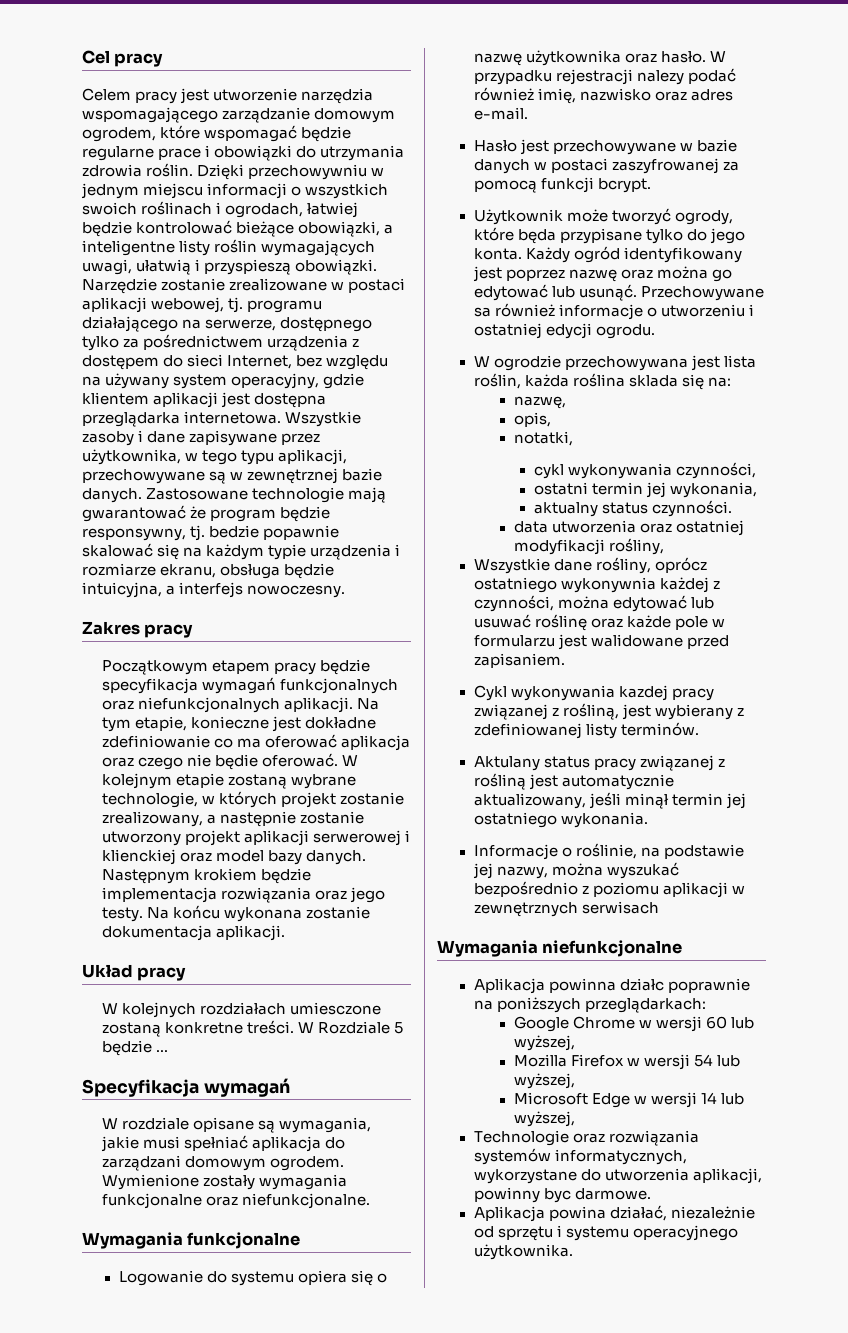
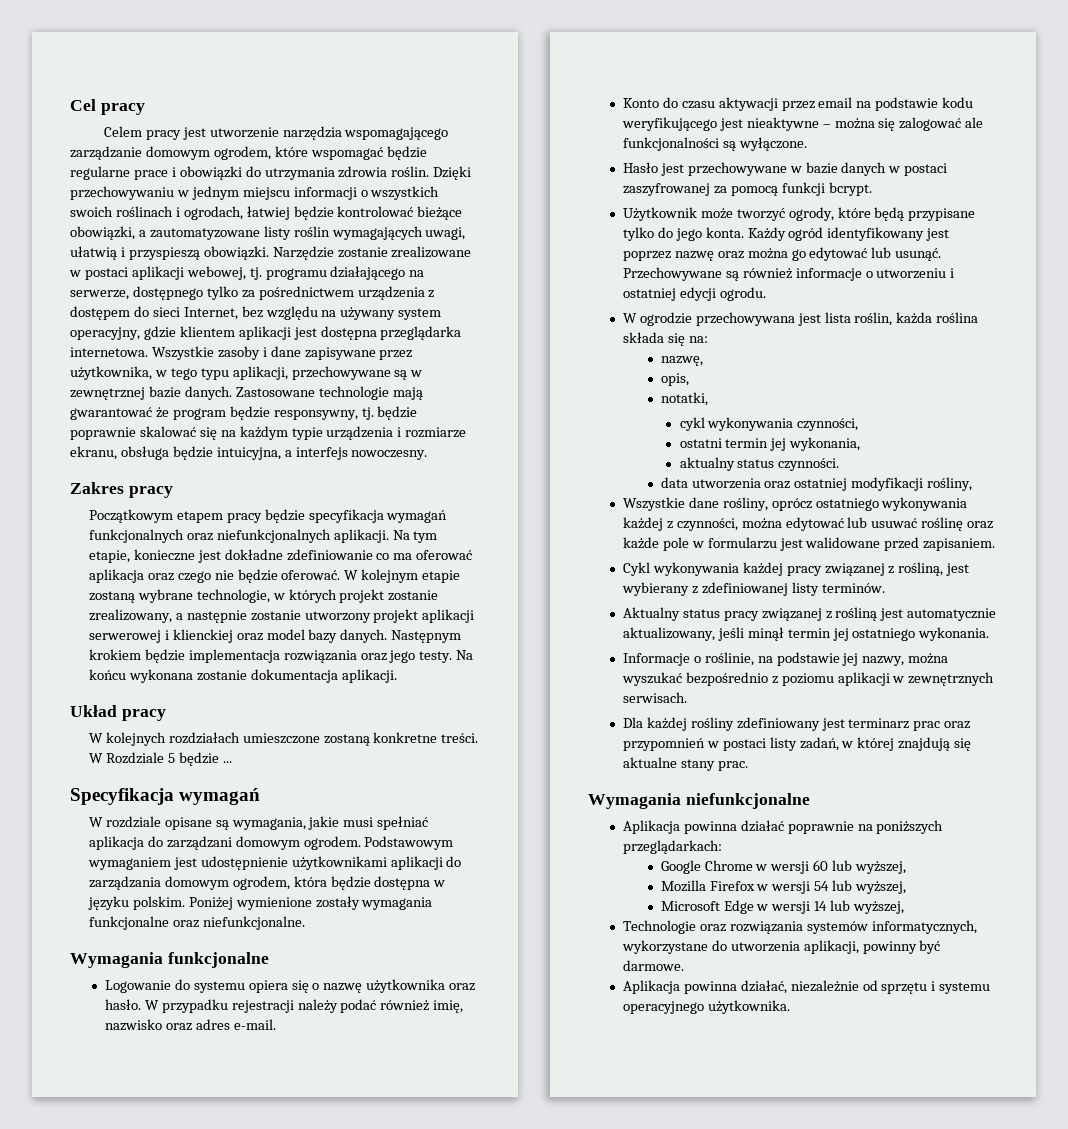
- Dzięki przechowywniu w jednym miejscu informacji o wszystkich swoich roślinach i ogrodach, łatwiej będzie kontrolować bieżące obowiązki, a inteligentne listy roślin wymagających uwagi, ułatwią i przyspieszą obowiązki.
+ Dzięki przechowywaniu w jednym miejscu informacji o wszystkich swoich roślinach i ogrodach, łatwiej będzie kontrolować bieżące obowiązki, a zautomatyzowane listy roślin wymagających uwagi, ułatwią i przyspieszą obowiązki.
- Zastosowane technologie mają gwarantować że program będzie responsywny, tj. bedzie popawnie skalować się na każdym typie urządzenia i rozmiarze ekranu, obsługa będzie intuicyjna, a interfejs nowoczesny.
+ Zastosowane technologie mają gwarantować że program będzie responsywny, tj. będzie poprawnie skalować się na każdym typie urządzenia i rozmiarze ekranu, obsługa będzie intuicyjna, a interfejs nowoczesny.
- Na tym etapie, konieczne jest dokładne zdefiniowanie co ma oferować aplikacja oraz czego nie będie oferować.
+ Na tym etapie, konieczne jest dokładne zdefiniowanie co ma oferować aplikacja oraz czego nie będzie oferować.
- W kolejnych rozdziałach umiesczone zostaną konkretne treści.
+ W kolejnych rozdziałach umieszczone zostaną konkretne treści.
- Wymienione zostały wymagania funkcjonalne oraz niefunkcjonalne.
+ Podstawowym wymaganiem jest udostępnienie użytkownikami aplikacji do zarządzania domowym ogrodem, która będzie dostępna w języku polskim. Poniżej wymienione zostały wymagania funkcjonalne oraz niefunkcjonalne.
- W przypadku rejestracji nalezy podać również imię, nazwisko oraz adres e-mail.
+ W przypadku rejestracji należy podać również imię, nazwisko oraz adres e-mail.
+ Konto do czasu aktywacji przez email na podstawie kodu weryfikującego jest nieaktywne – można się zalogować ale funkcjonalności są wyłączone.
- Użytkownik może tworzyć ogrody, które będa przypisane tylko do jego konta.
+ Użytkownik może tworzyć ogrody, które będą przypisane tylko do jego konta.
- Przechowywane sa również informacje o utworzeniu i ostatniej edycji ogrodu.
+ Przechowywane są również informacje o utworzeniu i ostatniej edycji ogrodu.
- W ogrodzie przechowywana jest lista roślin, każda roślina sklada się na:
+ W ogrodzie przechowywana jest lista roślin, każda roślina składa się na:
- Wszystkie dane rośliny, oprócz ostatniego wykonywnia każdej z czynności, można edytować lub usuwać roślinę oraz każde pole w formularzu jest walidowane przed zapisaniem.
+ Wszystkie dane rośliny, oprócz ostatniego wykonywania każdej z czynności, można edytować lub usuwać roślinę oraz każde pole w formularzu jest walidowane przed zapisaniem.
- Cykl wykonywania kazdej pracy związanej z rośliną, jest wybierany z zdefiniowanej listy terminów.
+ Cykl wykonywania każdej pracy związanej z rośliną, jest wybierany z zdefiniowanej listy terminów.
- Aktulany status pracy związanej z rośliną jest automatycznie aktualizowany, jeśli minął termin jej ostatniego wykonania.
+ Aktualny status pracy związanej z rośliną jest automatycznie aktualizowany, jeśli minął termin jej ostatniego wykonania.
- Informacje o roślinie, na podstawie jej nazwy, można wyszukać bezpośrednio z poziomu aplikacji w zewnętrznych serwisach
+ Informacje o roślinie, na podstawie jej nazwy, można wyszukać bezpośrednio z poziomu aplikacji w zewnętrznych serwisach.
+ Dla każdej rośliny zdefiniowany jest terminarz prac oraz przypomnień w postaci listy zadań, w której znajdują się aktualne stany prac.
- Aplikacja powinna działc poprawnie na poniższych przeglądarkach:
+ Aplikacja powinna działać poprawnie na poniższych przeglądarkach:
- Technologie oraz rozwiązania systemów informatycznych, wykorzystane do utworzenia aplikacji, powinny byc darmowe.
+ Technologie oraz rozwiązania systemów informatycznych, wykorzystane do utworzenia aplikacji, powinny być darmowe.
- Aplikacja powina działać, niezależnie od sprzętu i systemu operacyjnego użytkownika.
+ Aplikacja powinna działać, niezależnie od sprzętu i systemu operacyjnego użytkownika.

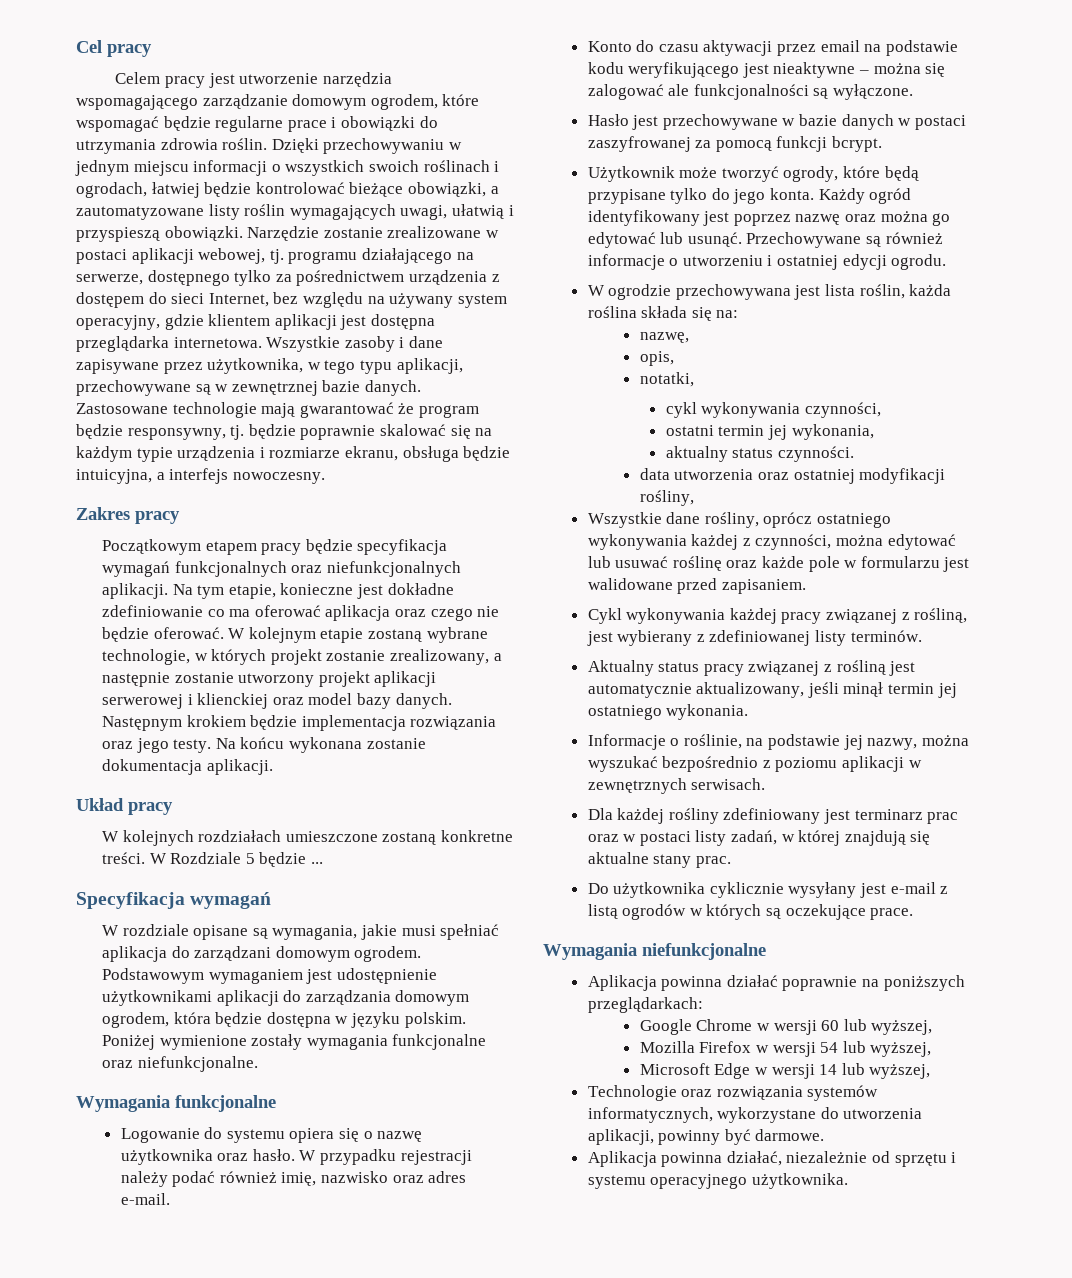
- Dla każdej rośliny zdefiniowany jest terminarz prac oraz przypomnień w postaci listy zadań, w której znajdują się aktualne stany prac.
+ Dla każdej rośliny zdefiniowany jest terminarz prac oraz w postaci listy zadań, w której znajdują się aktualne stany prac.
+ Do użytkownika cyklicznie wysyłany jest e-mail z listą ogrodów w których są oczekujące prace.

